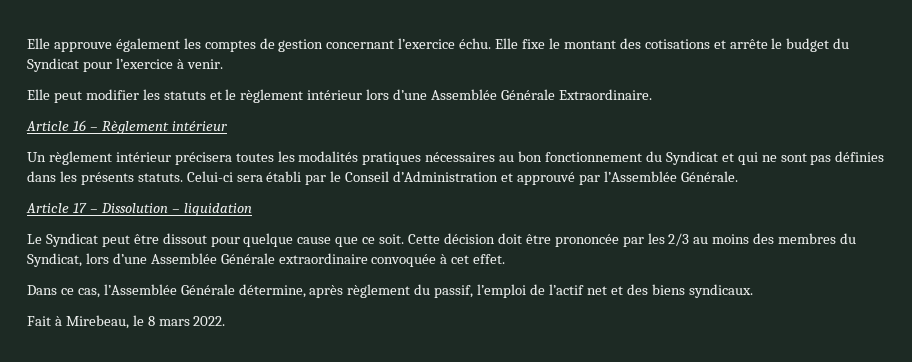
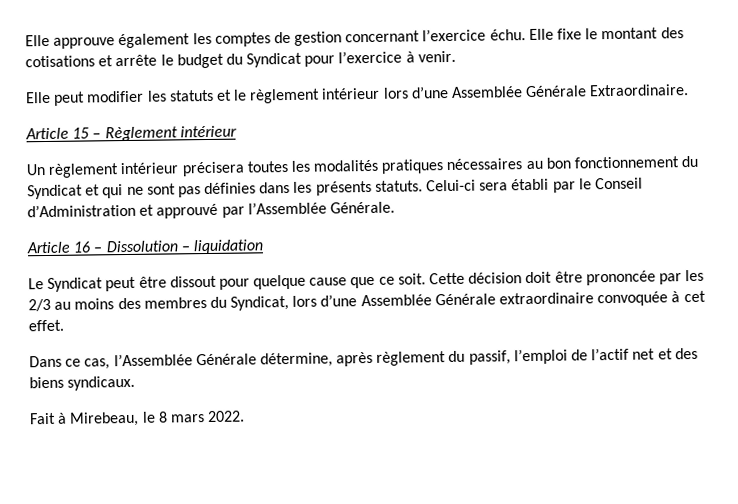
- Article 16 – Règlement intérieur
+ Article 15 – Règlement intérieur
- Article 17 – Dissolution – liquidation
+ Article 16 – Dissolution – liquidation

